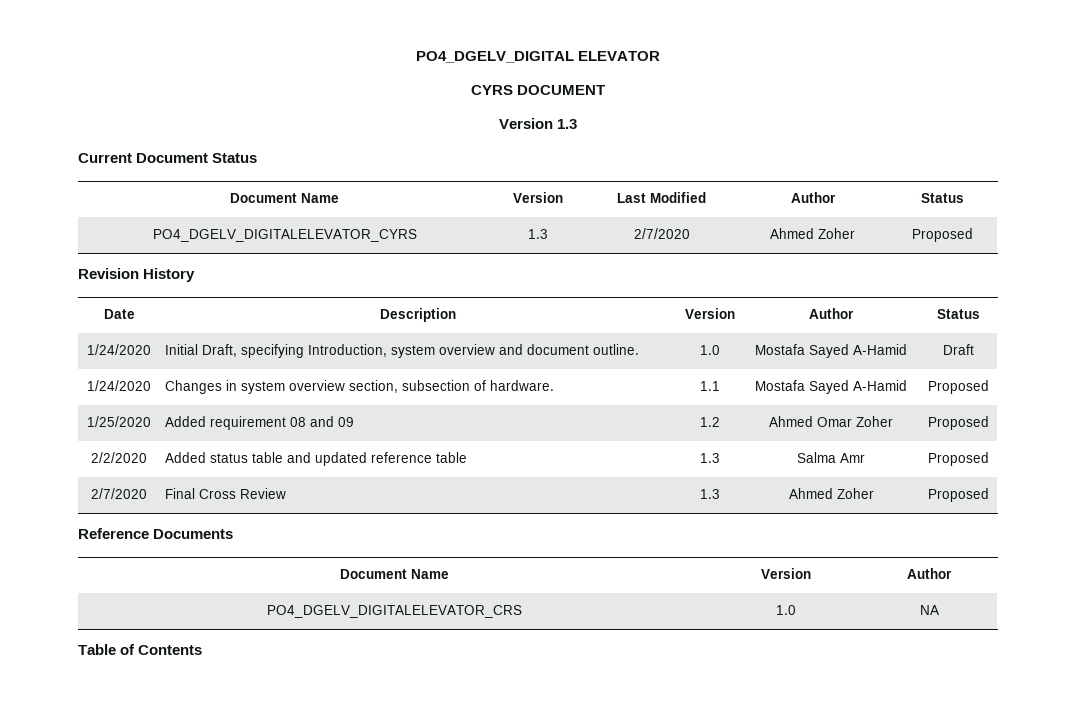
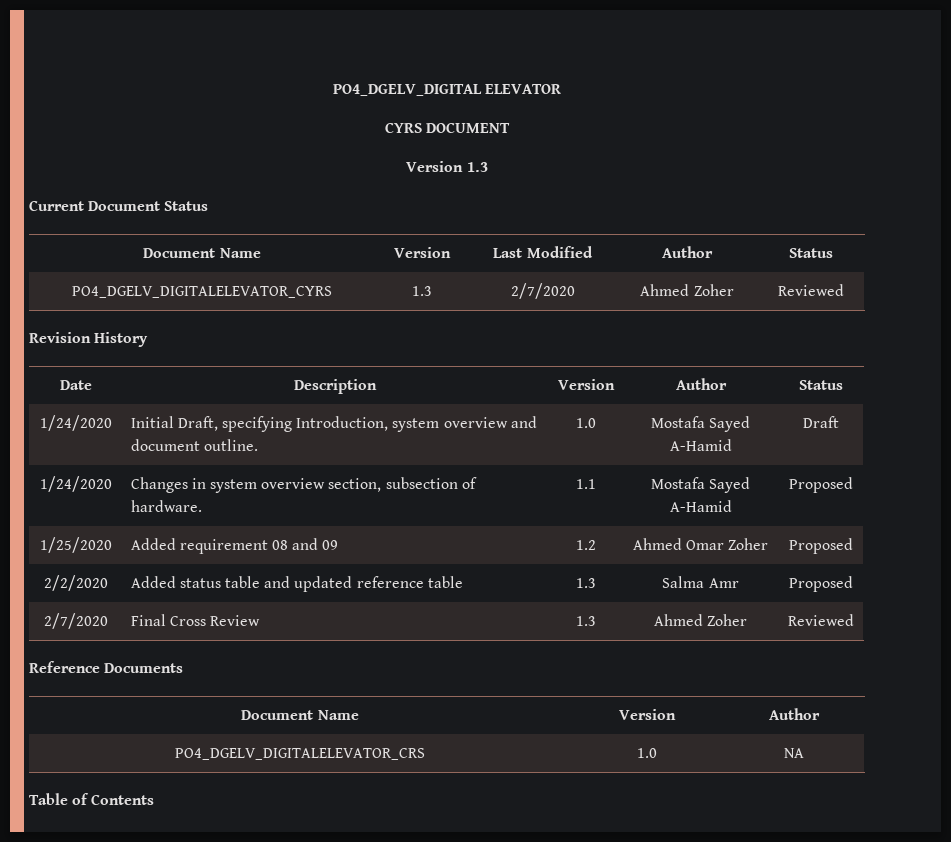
- PO4_DGELV_DIGITALELEVATOR_CYRS | 1.3 | 2/7/2020 | Ahmed Zoher | Proposed
+ PO4_DGELV_DIGITALELEVATOR_CYRS | 1.3 | 2/7/2020 | Ahmed Zoher | Reviewed
- 2/7/2020 | Final Cross Review | 1.3 | Ahmed Zoher | Proposed
+ 2/7/2020 | Final Cross Review | 1.3 | Ahmed Zoher | Reviewed

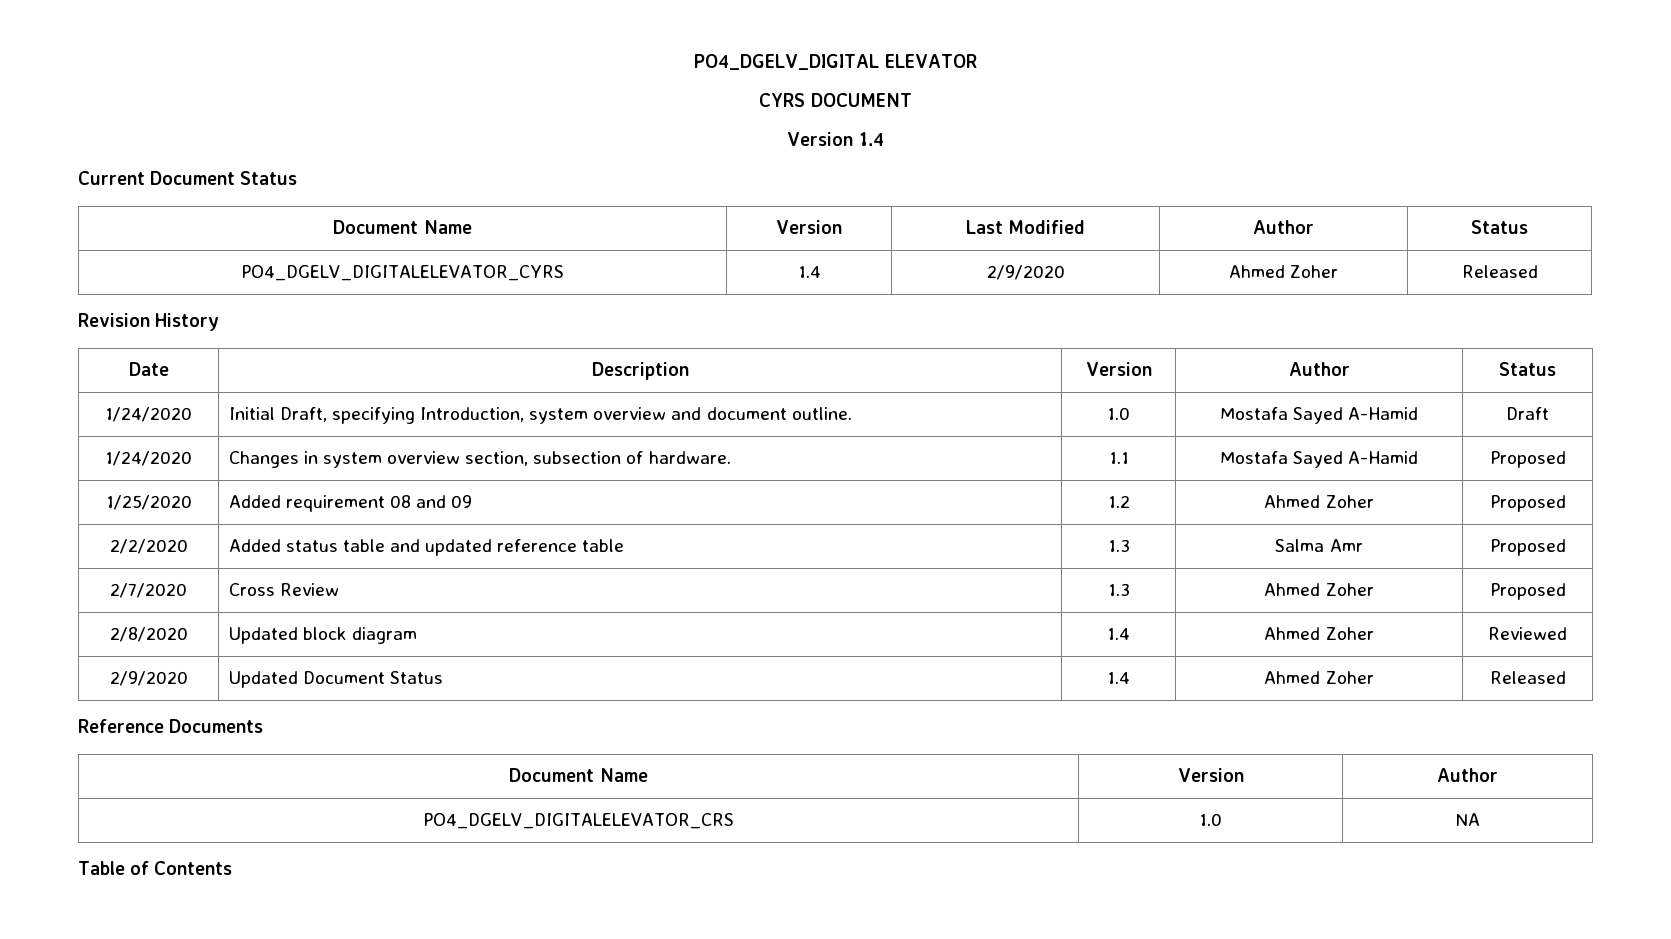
- Version 1.3
+ Version 1.4
- PO4_DGELV_DIGITALELEVATOR_CYRS | 1.3 | 2/7/2020 | Ahmed Zoher | Reviewed
+ PO4_DGELV_DIGITALELEVATOR_CYRS | 1.4 | 2/9/2020 | Ahmed Zoher | Released
- 1/25/2020 | Added requirement 08 and 09 | 1.2 | Ahmed Omar Zoher | Proposed
+ 1/25/2020 | Added requirement 08 and 09 | 1.2 | Ahmed Zoher | Proposed
- 2/7/2020 | Final Cross Review | 1.3 | Ahmed Zoher | Reviewed
+ 2/7/2020 | Cross Review | 1.3 | Ahmed Zoher | Proposed
+ 2/8/2020 | Updated block diagram | 1.4 | Ahmed Zoher | Reviewed
+ 2/9/2020 | Updated Document Status | 1.4 | Ahmed Zoher | Released

